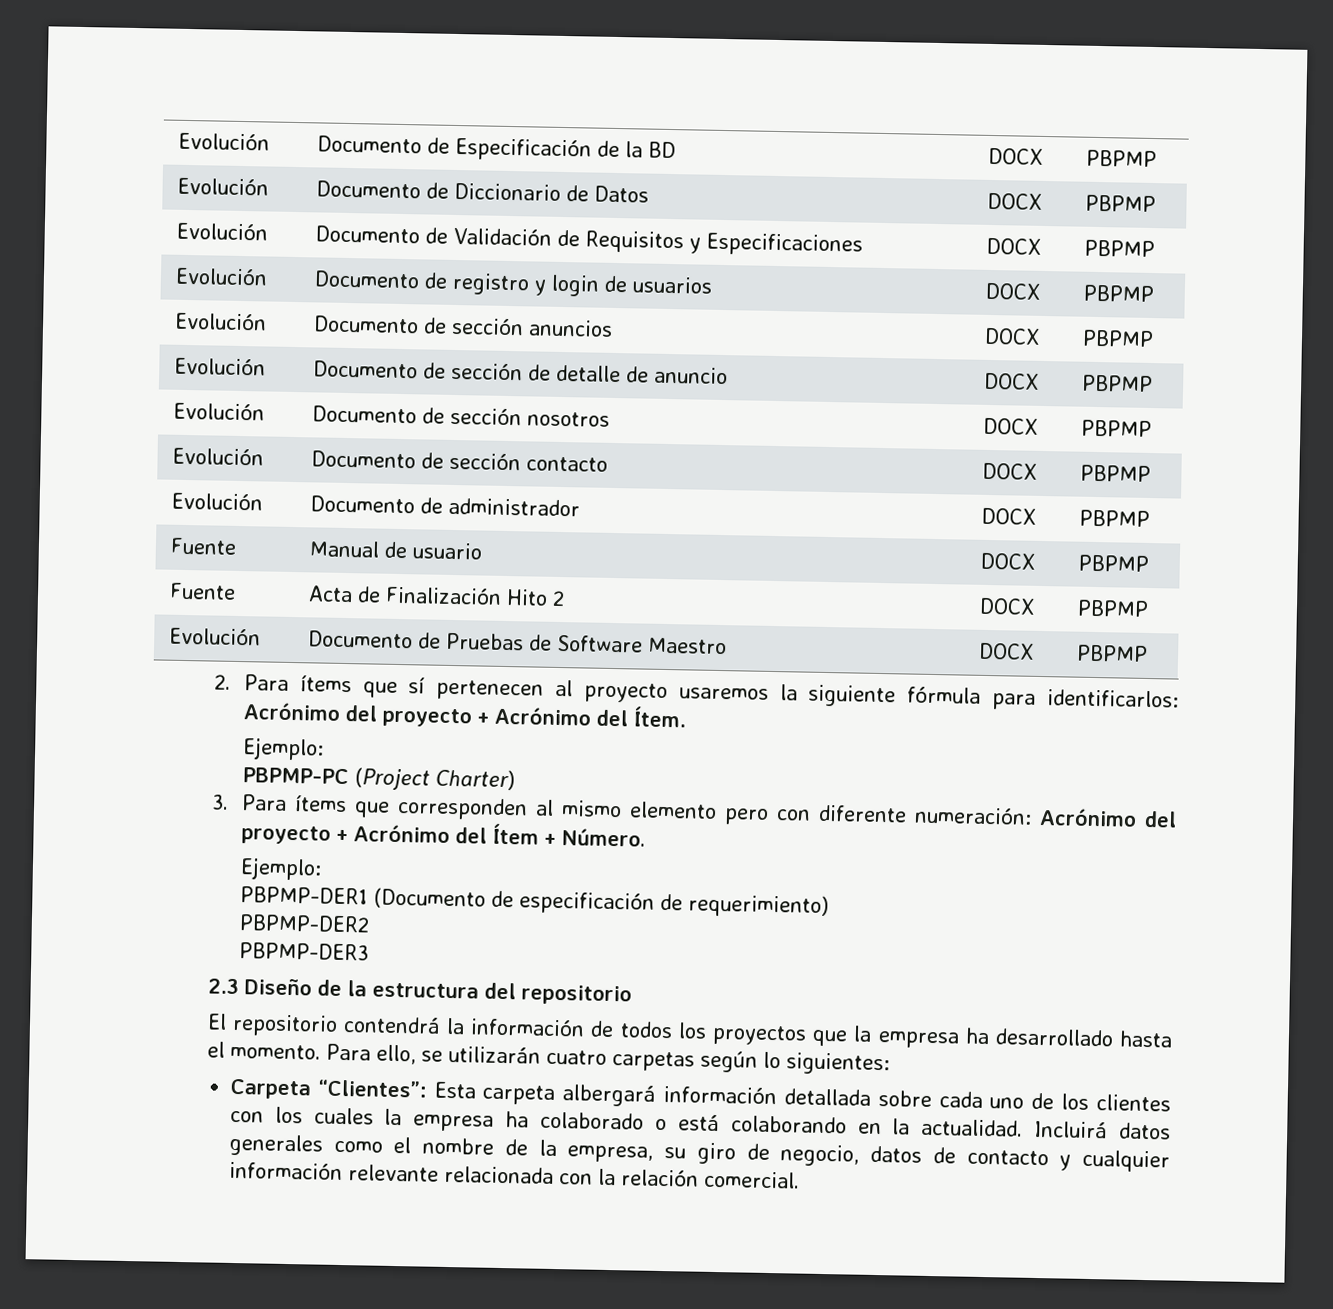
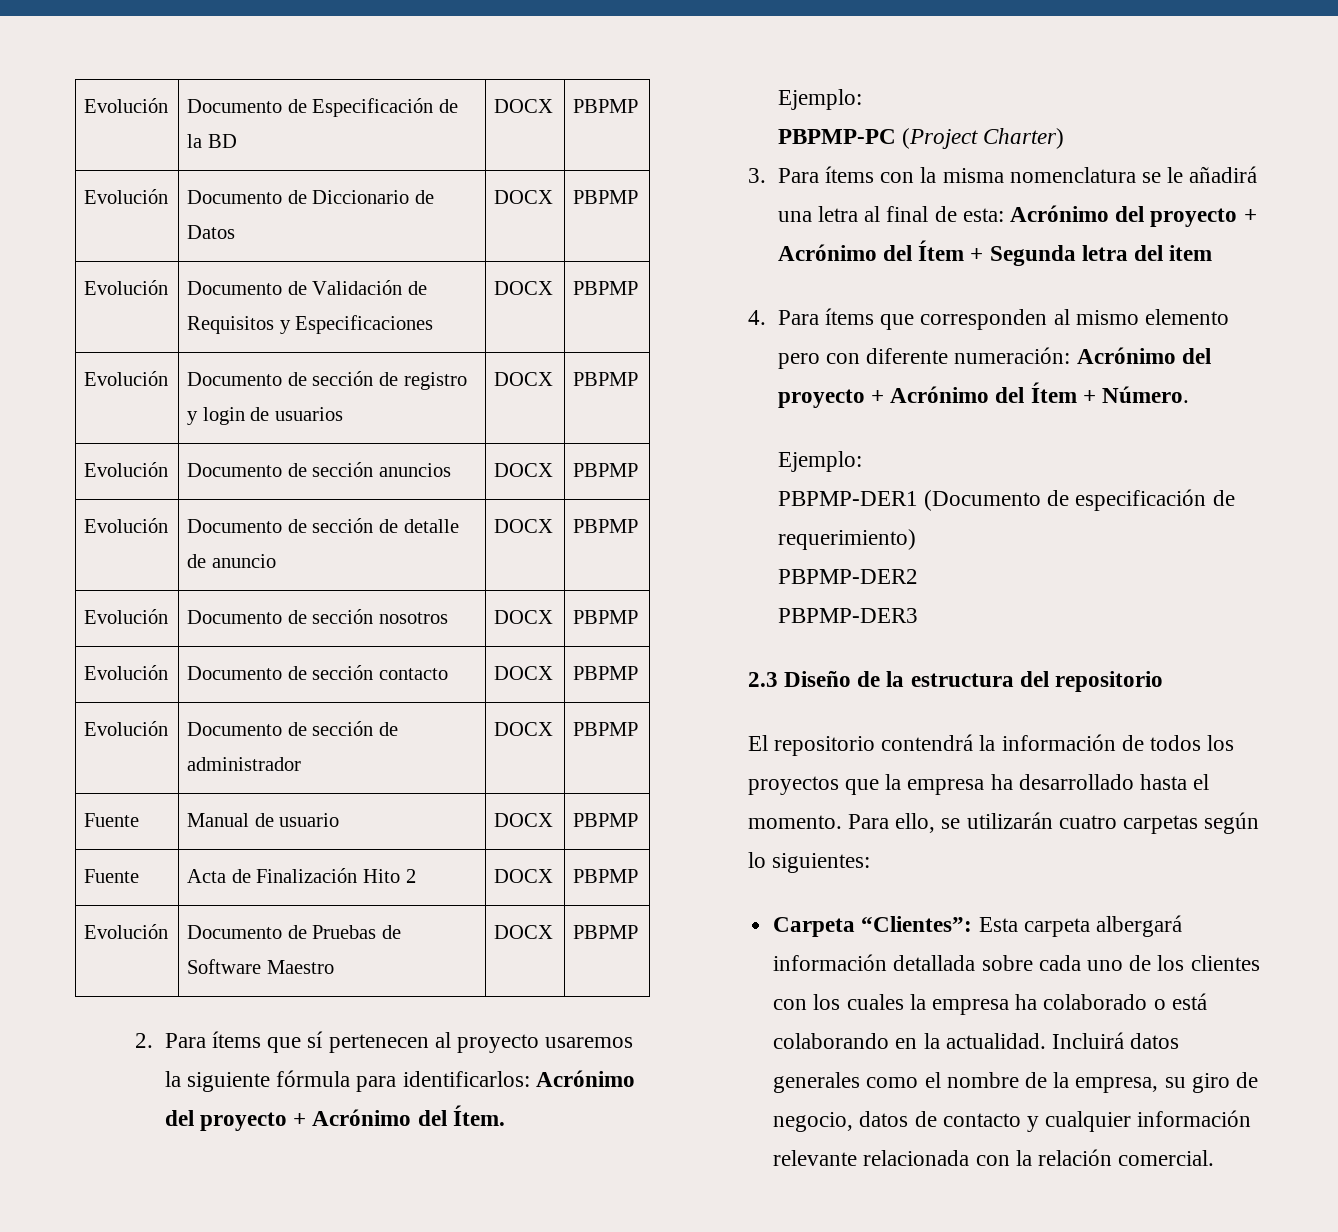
- Evolución | Documento de registro y login de usuarios | DOCX | PBPMP
+ Evolución | Documento de sección de registro y login de usuarios | DOCX | PBPMP
- Evolución | Documento de administrador | DOCX | PBPMP
+ Evolución | Documento de sección de administrador | DOCX | PBPMP
- 3. Para ítems que corresponden al mismo elemento pero con diferente numeración: Acrónimo del proyecto + Acrónimo del Ítem + Número.
+ 3. Para ítems con la misma nomenclatura se le añadirá una letra al final de esta: Acrónimo del proyecto + Acrónimo del Ítem + Segunda letra del item
+ 4. Para ítems que corresponden al mismo elemento pero con diferente numeración: Acrónimo del proyecto + Acrónimo del Ítem + Número.

